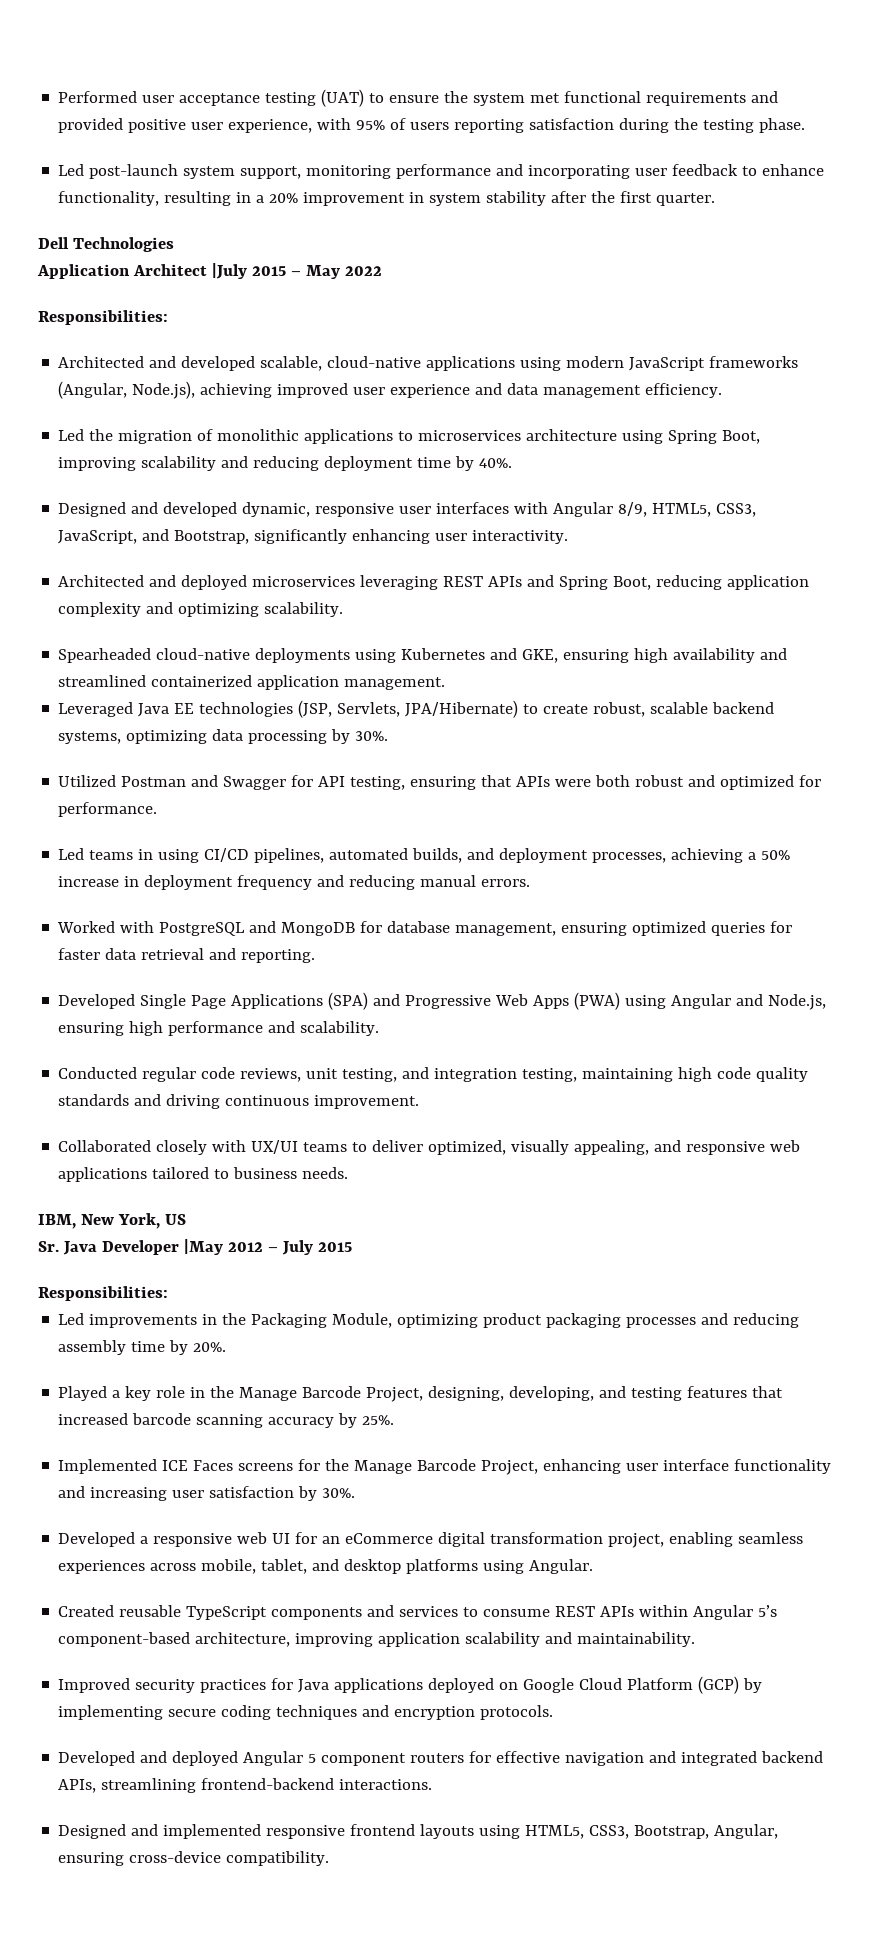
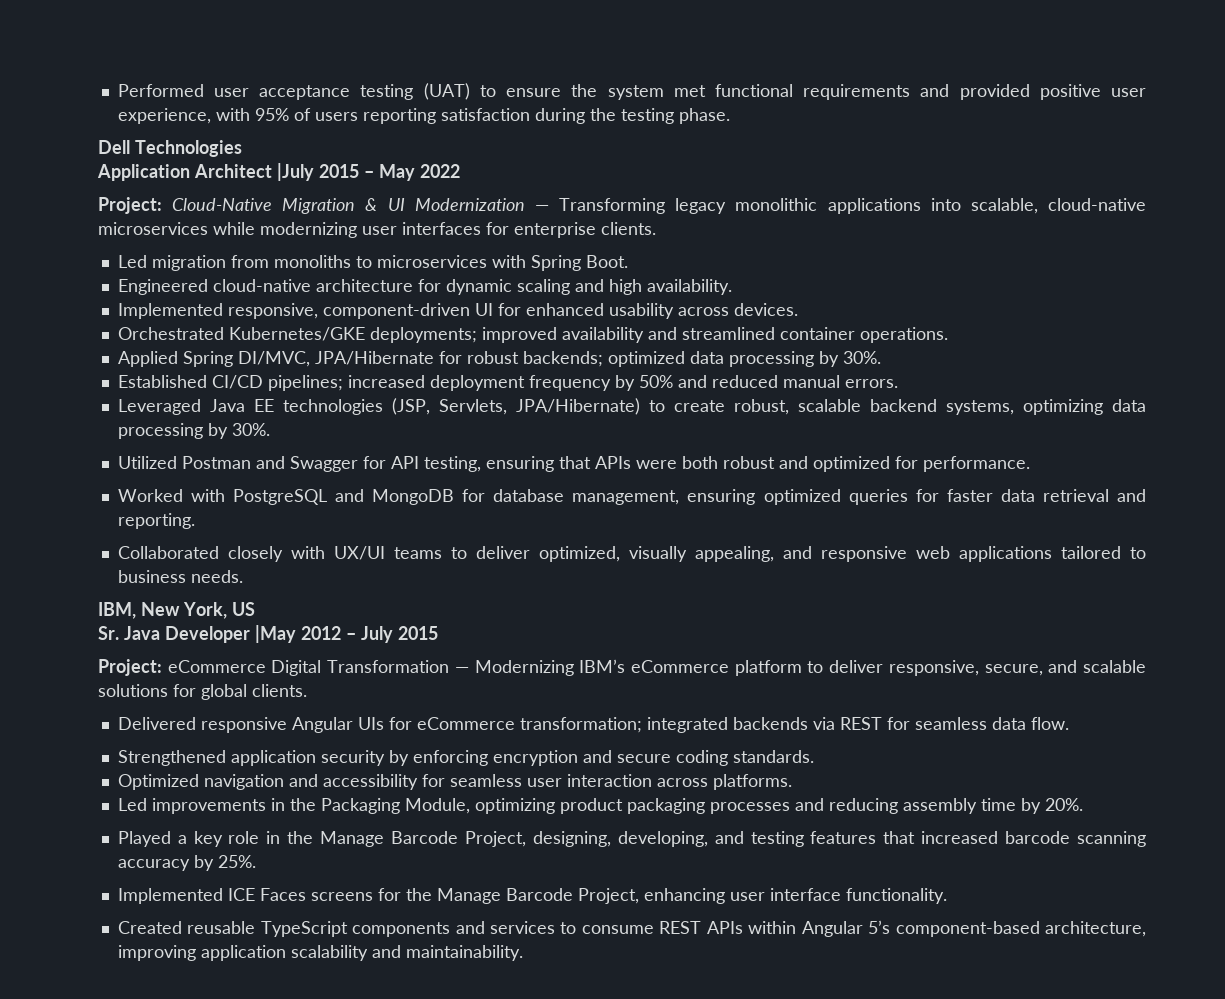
- Led post-launch system support, monitoring performance and incorporating user feedback to enhance functionality, resulting in a 20% improvement in system stability after the first quarter.
  Application Architect |July 2015 – May 2022
- Responsibilities:
- Architected and developed scalable, cloud-native applications using modern JavaScript frameworks (Angular, Node.js), achieving improved user experience and data management efficiency.
- Led the migration of monolithic applications to microservices architecture using Spring Boot, improving scalability and reducing deployment time by 40%.
- Designed and developed dynamic, responsive user interfaces with Angular 8/9, HTML5, CSS3, JavaScript, and Bootstrap, significantly enhancing user interactivity.
- Architected and deployed microservices leveraging REST APIs and Spring Boot, reducing application complexity and optimizing scalability.
- Spearheaded cloud-native deployments using Kubernetes and GKE, ensuring high availability and streamlined containerized application management.
+ Project: Cloud-Native Migration & UI Modernization — Transforming legacy monolithic applications into scalable, cloud-native microservices while modernizing user interfaces for enterprise clients.
+ Led migration from monoliths to microservices with Spring Boot.
+ Engineered cloud-native architecture for dynamic scaling and high availability.
+ Implemented responsive, component-driven UI for enhanced usability across devices.
+ Orchestrated Kubernetes/GKE deployments; improved availability and streamlined container operations.
+ Applied Spring DI/MVC, JPA/Hibernate for robust backends; optimized data processing by 30%.
+ Established CI/CD pipelines; increased deployment frequency by 50% and reduced manual errors.
- Led teams in using CI/CD pipelines, automated builds, and deployment processes, achieving a 50% increase in deployment frequency and reducing manual errors.
- Developed Single Page Applications (SPA) and Progressive Web Apps (PWA) using Angular and Node.js, ensuring high performance and scalability.
- Conducted regular code reviews, unit testing, and integration testing, maintaining high code quality standards and driving continuous improvement.
  Sr. Java Developer |May 2012 – July 2015
- Responsibilities:
+ Project: eCommerce Digital Transformation — Modernizing IBM’s eCommerce platform to deliver responsive, secure, and scalable solutions for global clients.
+ Delivered responsive Angular UIs for eCommerce transformation; integrated backends via REST for seamless data flow.
+ Strengthened application security by enforcing encryption and secure coding standards.
+ Optimized navigation and accessibility for seamless user interaction across platforms.
- Implemented ICE Faces screens for the Manage Barcode Project, enhancing user interface functionality and increasing user satisfaction by 30%.
- Developed a responsive web UI for an eCommerce digital transformation project, enabling seamless experiences across mobile, tablet, and desktop platforms using Angular.
+ Implemented ICE Faces screens for the Manage Barcode Project, enhancing user interface functionality.
- Improved security practices for Java applications deployed on Google Cloud Platform (GCP) by implementing secure coding techniques and encryption protocols.
- Developed and deployed Angular 5 component routers for effective navigation and integrated backend APIs, streamlining frontend-backend interactions.
- Designed and implemented responsive frontend layouts using HTML5, CSS3, Bootstrap, Angular, ensuring cross-device compatibility.

